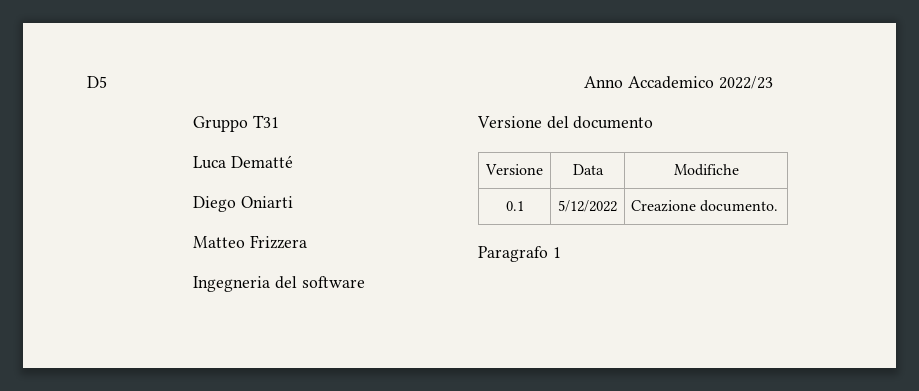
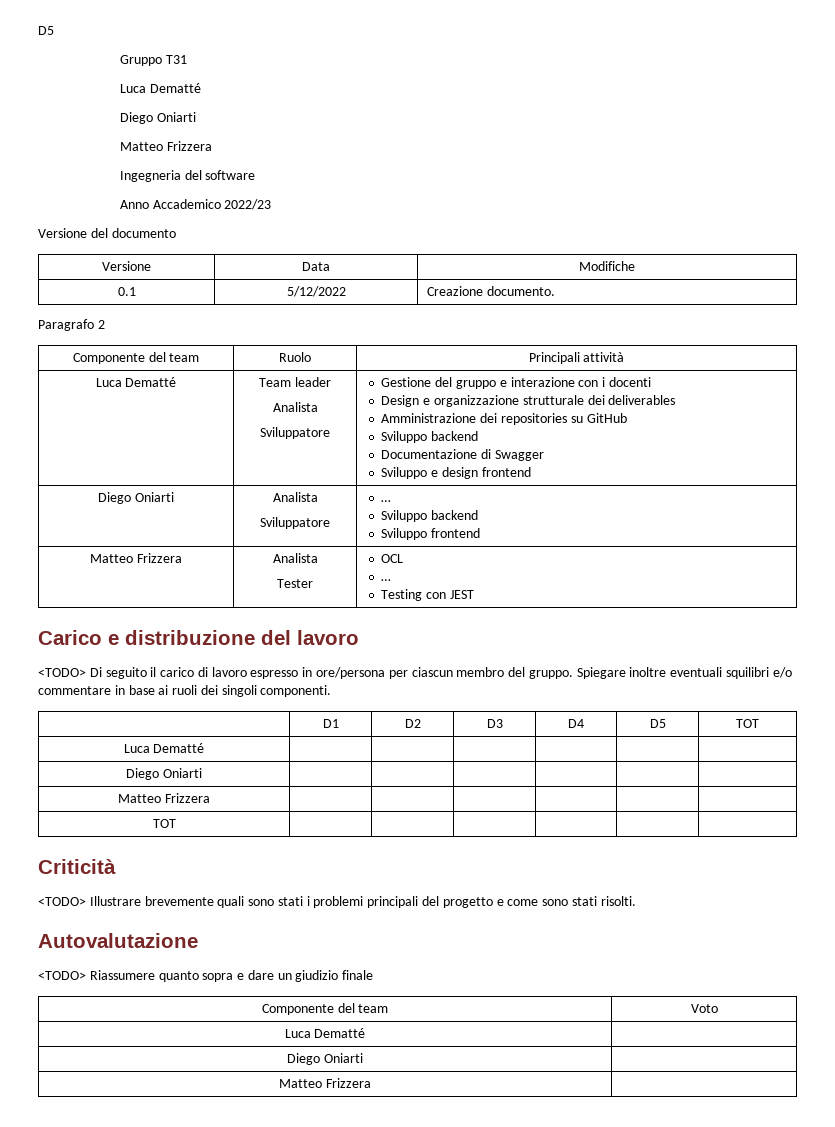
- Paragrafo 1
+ Paragrafo 2
+ Componente del team | Ruolo | Principali attività
+ Luca Dematté | Team leader
+ Analista
+ Sviluppatore | Gestione del gruppo e interazione con i docenti
+ Design e organizzazione strutturale dei deliverables
+ Amministrazione dei repositories su GitHub
+ Sviluppo backend
+ Documentazione di Swagger
+ Sviluppo e design frontend
+ Diego Oniarti | Analista
+ Sviluppatore | …
+ Sviluppo backend
+ Sviluppo frontend
+ Matteo Frizzera | Analista
+ Tester | OCL
+ …
+ Testing con JEST
+ Carico e distribuzione del lavoro
+ <TODO> Di seguito il carico di lavoro espresso in ore/persona per ciascun membro del gruppo. Spiegare inoltre eventuali squilibri e/o commentare in base ai ruoli dei singoli componenti.
+ | D1 | D2 | D3 | D4 | D5 | TOT
+ Luca Dematté | | | | | |
+ Diego Oniarti | | | | | |
+ Matteo Frizzera | | | | | |
+ TOT | | | | | |
+ Criticità
+ <TODO> Illustrare brevemente quali sono stati i problemi principali del progetto e come sono stati risolti.
+ Autovalutazione
+ <TODO> Riassumere quanto sopra e dare un giudizio finale
+ Componente del team | Voto
+ Luca Dematté |
+ Diego Oniarti |
+ Matteo Frizzera |

